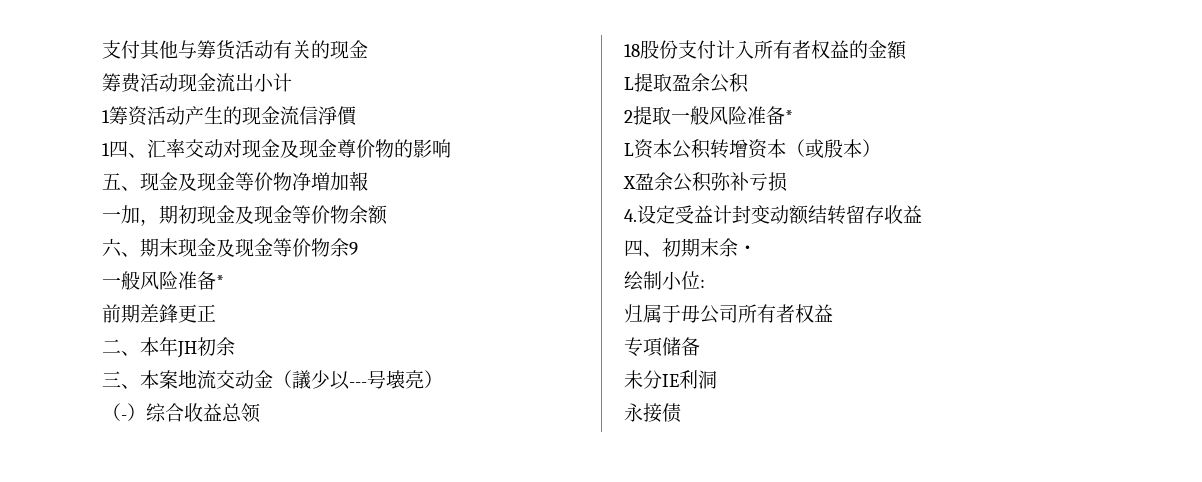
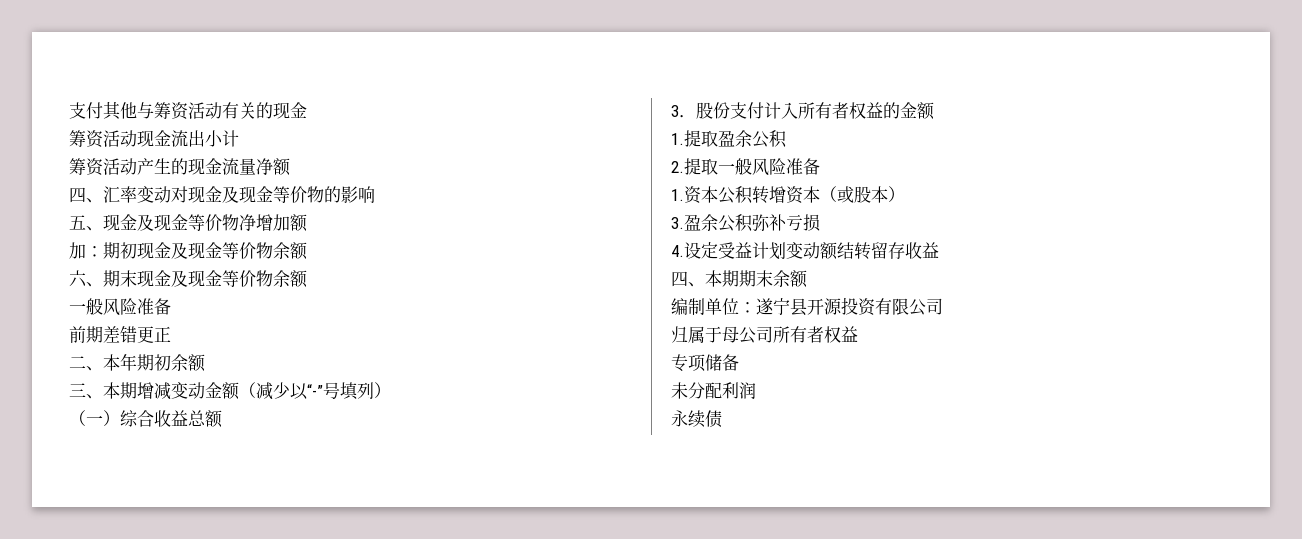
- 支付其他与筹货活动有关的现金
+ 支付其他与筹资活动有关的现金
- 筹费活动现金流岀小计
+ 筹资活动现金流出小计
- 1筹资活动产生的现金流信淨價
- 1四、汇率交动对现金及现金尊价物的影响
+ 筹资活动产生的现金流量净额
+ 四、汇率变动对现金及现金等价物的影响
- 五、现金及现金等价物净増加報
- 一加，期初现金及现金等价物余额
+ 五、现金及现金等价物净增加额
+ 加：期初现金及现金等价物余额
- 六、期末现金及现金等价物余9
- 一般风险准备*
+ 六、期末现金及现金等价物余额
+ 一般风险准备
- 前期差鋒更正
+ 前期差错更正
- 二、本年JH初余
+ 二、本年期初余额
- 三、本案地流交动金（議少以---号壊亮）
+ 三、本期增减变动金额（减少以“-”号填列）
- （-）综合收益总领
- 18股份支付计入所有者权益的金額
- L提取盈余公积
+ （一）综合收益总额
+ 3．股份支付计入所有者权益的金额
+ 1.提取盈余公积
- 2提取一般风险准备*
- L资本公积转增资本（或殷本）
+ 2.提取一般风险准备
+ 1.资本公积转增资本（或股本）
- X盈余公积弥补亏损
+ 3.盈余公积弥补亏损
- 4.设定受益计封变动额结转留存收益
+ 4.设定受益计划变动额结转留存收益
- 四、初期末余・
- 绘制小位:
+ 四、本期期末余额
+ 编制单位：遂宁县开源投资有限公司
- 归属于毋公司所有者权益
+ 归属于母公司所有者权益
- 专項储备
+ 专项储备
- 未分IE利洞
+ 未分配利润
- 永接债
+ 永续债

